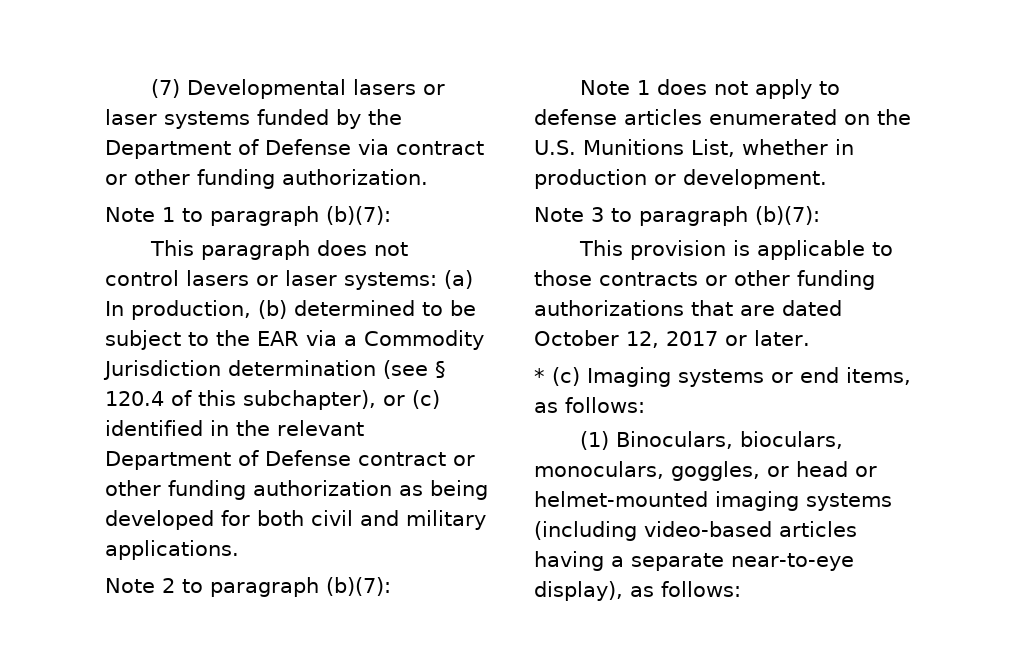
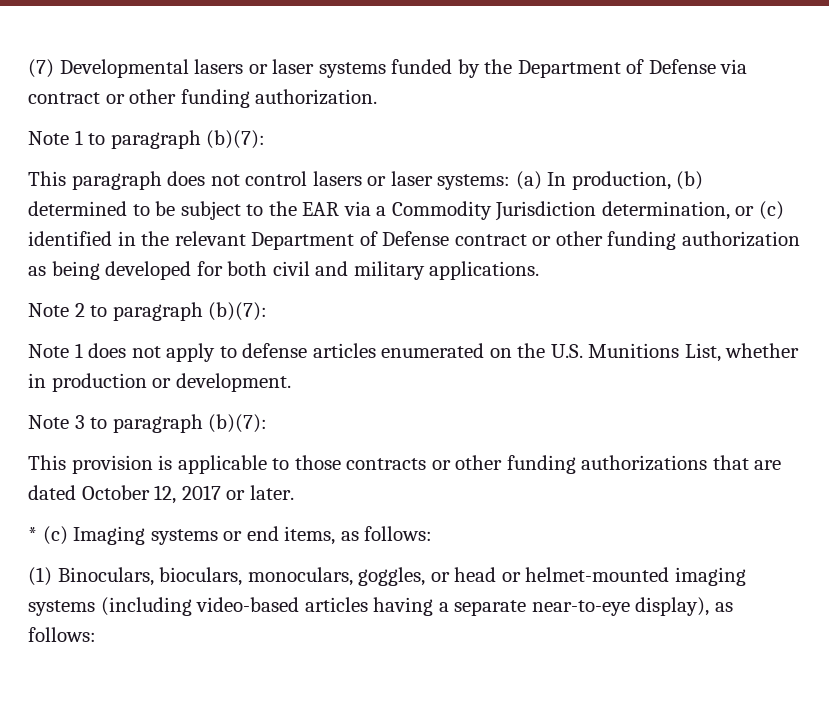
- This paragraph does not control lasers or laser systems: (a) In production, (b) determined to be subject to the EAR via a Commodity Jurisdiction determination (see § 120.4 of this subchapter), or (c) identified in the relevant Department of Defense contract or other funding authorization as being developed for both civil and military applications.
+ This paragraph does not control lasers or laser systems: (a) In production, (b) determined to be subject to the EAR via a Commodity Jurisdiction determination, or (c) identified in the relevant Department of Defense contract or other funding authorization as being developed for both civil and military applications.

